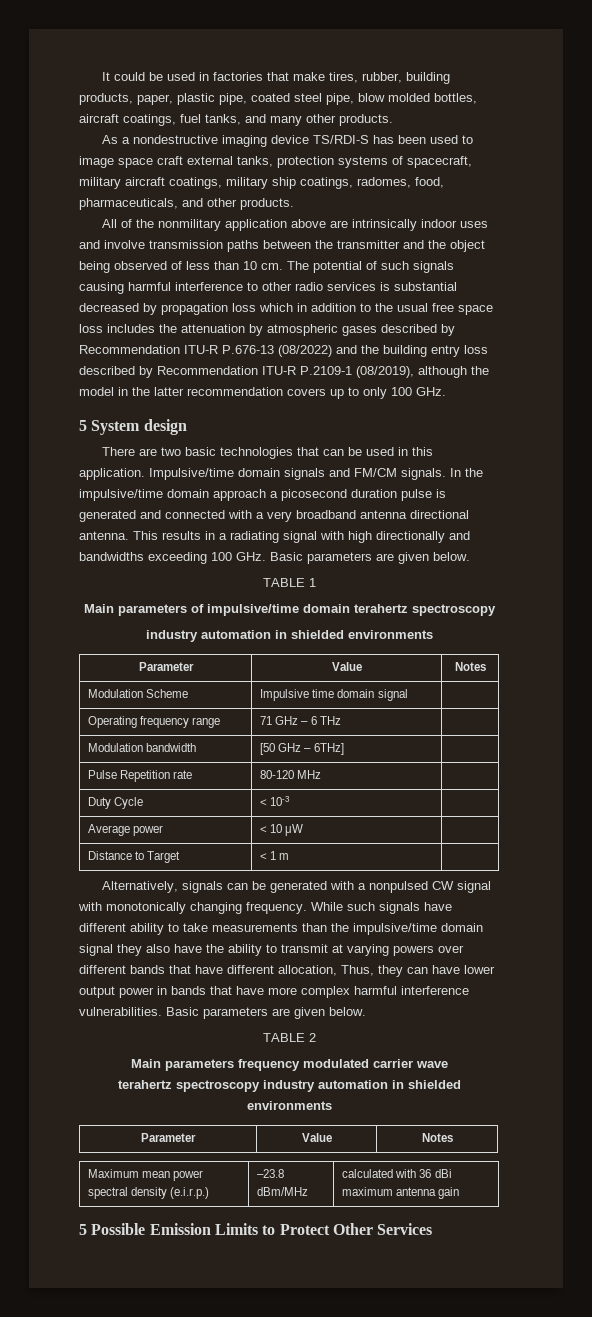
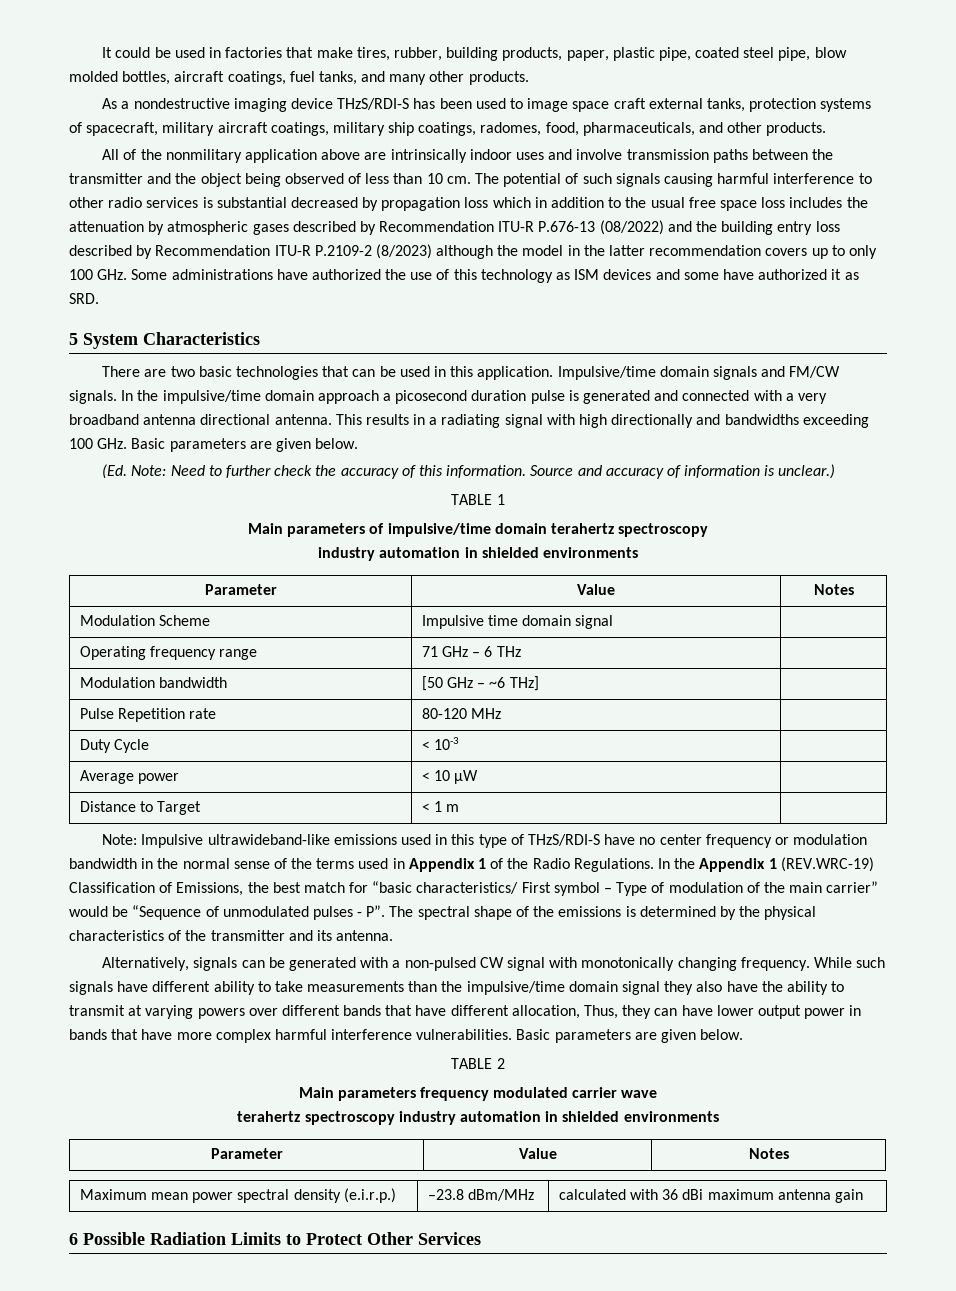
- As a nondestructive imaging device TS/RDI-S has been used to image space craft external tanks, protection systems of spacecraft, military aircraft coatings, military ship coatings, radomes, food, pharmaceuticals, and other products.
+ As a nondestructive imaging device THzS/RDI-S has been used to image space craft external tanks, protection systems of spacecraft, military aircraft coatings, military ship coatings, radomes, food, pharmaceuticals, and other products.
- The potential of such signals causing harmful interference to other radio services is substantial decreased by propagation loss which in addition to the usual free space loss includes the attenuation by atmospheric gases described by Recommendation ITU-R P.676-13 (08/2022) and the building entry loss described by Recommendation ITU-R P.2109-1 (08/2019), although the model in the latter recommendation covers up to only 100 GHz.
+ The potential of such signals causing harmful interference to other radio services is substantial decreased by propagation loss which in addition to the usual free space loss includes the attenuation by atmospheric gases described by Recommendation ITU-R P.676-13 (08/2022) and the building entry loss described by Recommendation ITU-R P.2109-2 (8/2023) although the model in the latter recommendation covers up to only 100 GHz. Some administrations have authorized the use of this technology as ISM devices and some have authorized it as SRD.
- 5 System design
+ 5 System Characteristics
- Impulsive/time domain signals and FM/CM signals.
+ Impulsive/time domain signals and FM/CW signals.
+ (Ed. Note: Need to further check the accuracy of this information. Source and accuracy of information is unclear.)
- Modulation bandwidth | [50 GHz – 6THz] |
+ Modulation bandwidth | [50 GHz – ~6 THz] |
+ Note: Impulsive ultrawideband-like emissions used in this type of THzS/RDI-S have no center frequency or modulation bandwidth in the normal sense of the terms used in Appendix 1 of the Radio Regulations. In the Appendix 1 (REV.WRC-19) Classification of Emissions, the best match for “basic characteristics/ First symbol – Type of modulation of the main carrier” would be “Sequence of unmodulated pulses - P”. The spectral shape of the emissions is determined by the physical characteristics of the transmitter and its antenna.
- Alternatively, signals can be generated with a nonpulsed CW signal with monotonically changing frequency.
+ Alternatively, signals can be generated with a non-pulsed CW signal with monotonically changing frequency.
- 5 Possible Emission Limits to Protect Other Services
+ 6 Possible Radiation Limits to Protect Other Services

